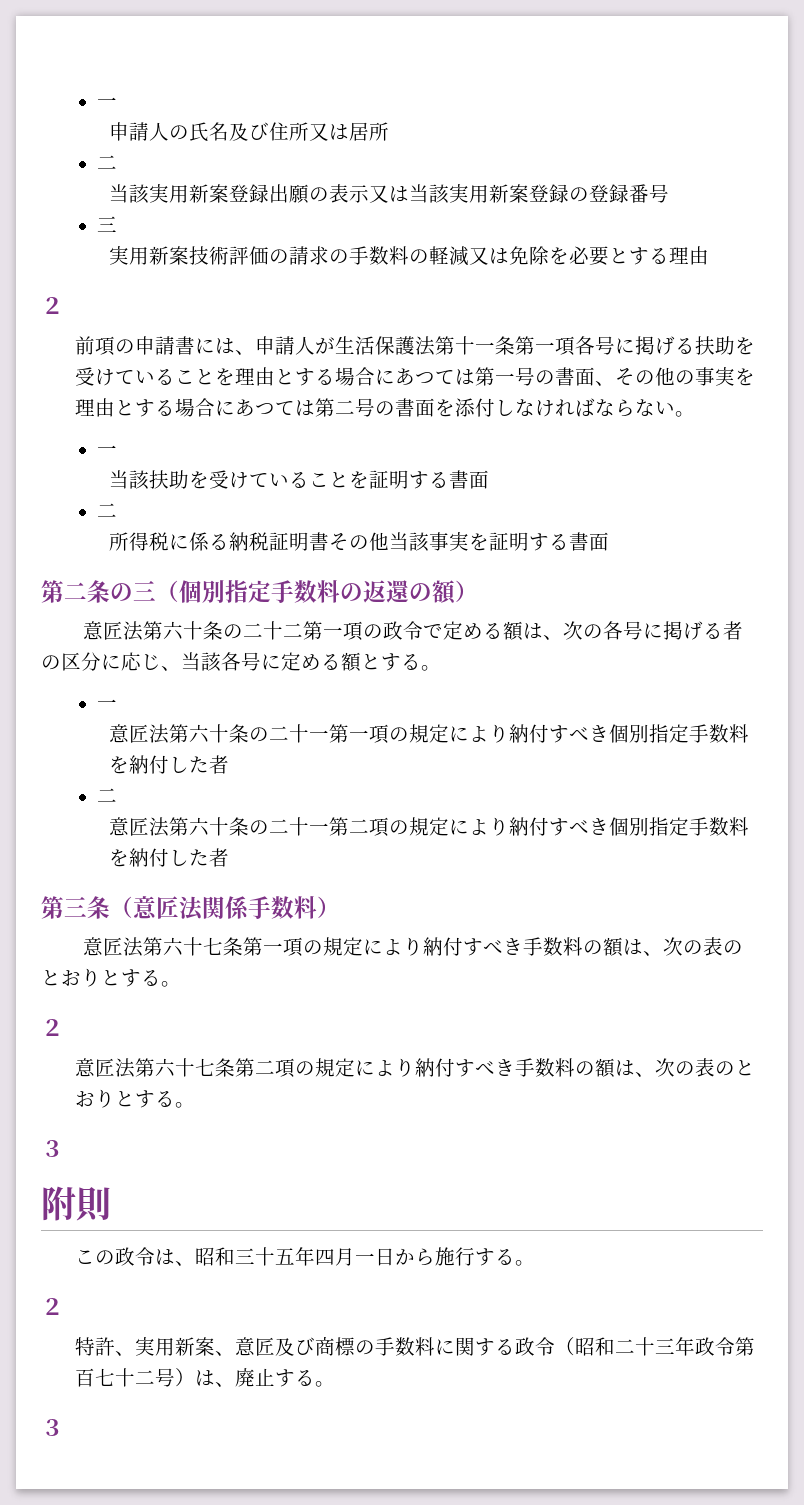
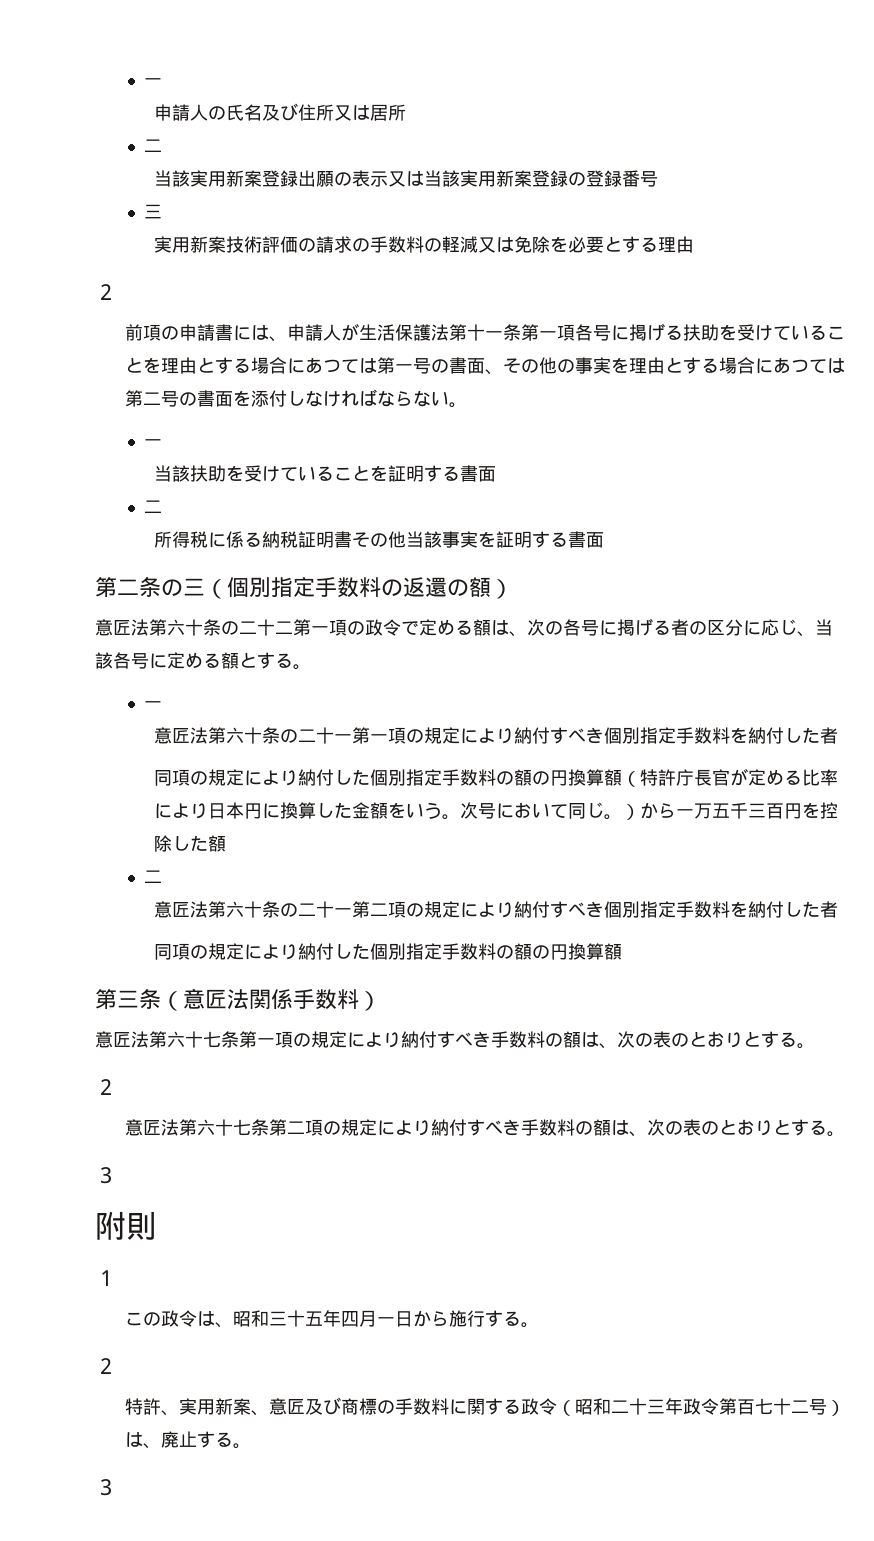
+ 同項の規定により納付した個別指定手数料の額の円換算額（特許庁長官が定める比率により日本円に換算した金額をいう。次号において同じ。）から一万五千三百円を控除した額
  意匠法第六十条の二十一第二項の規定により納付すべき個別指定手数料を納付した者
+ 同項の規定により納付した個別指定手数料の額の円換算額
+ １

